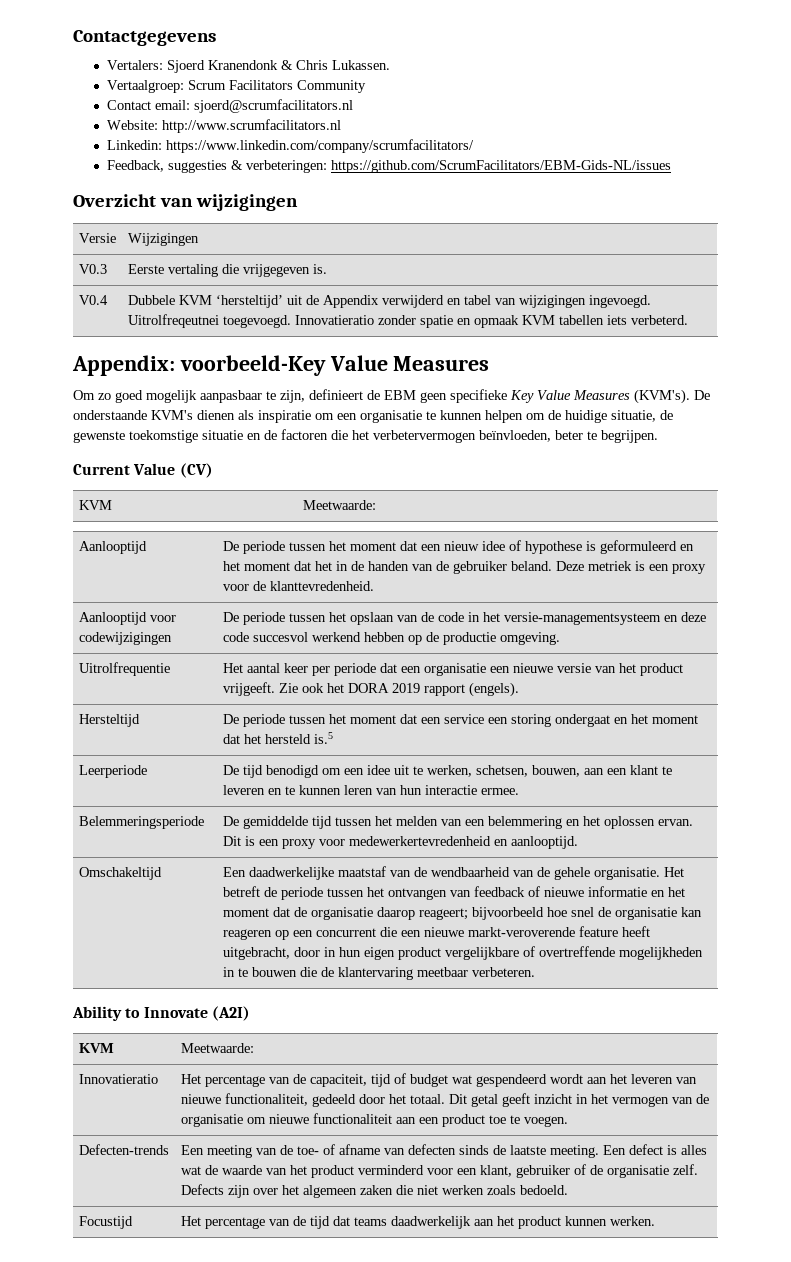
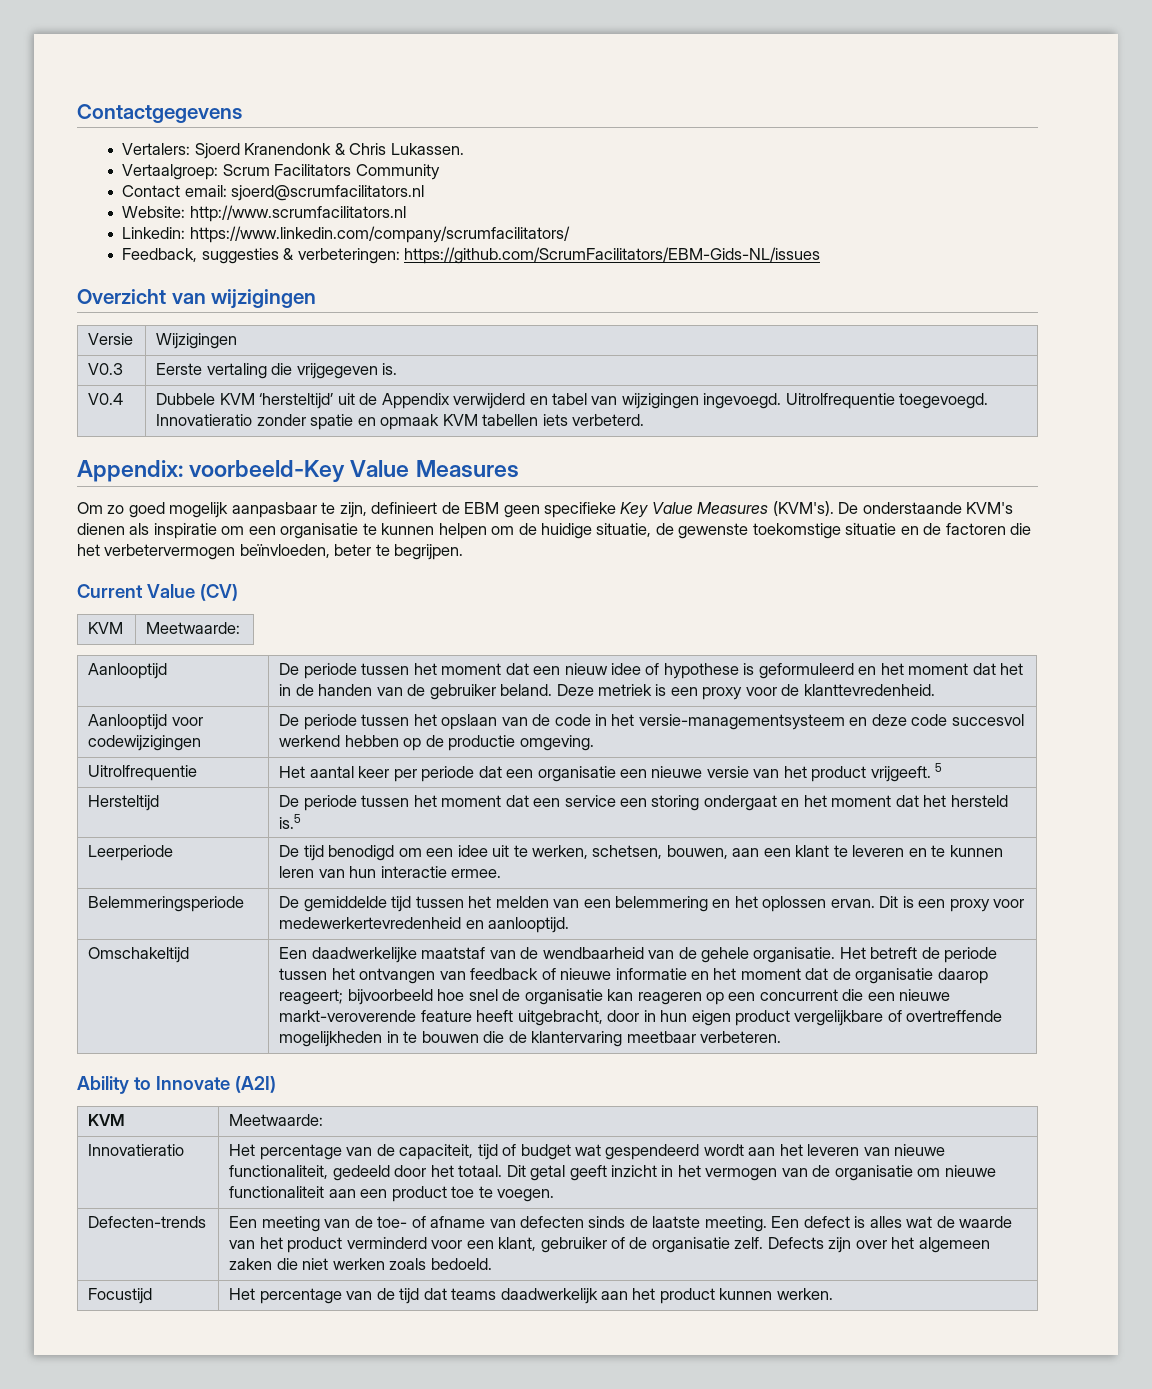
- V0.4 | Dubbele KVM ‘hersteltijd’ uit de Appendix verwijderd en tabel van wijzigingen ingevoegd. Uitrolfreqeutnei toegevoegd. Innovatieratio zonder spatie en opmaak KVM tabellen iets verbeterd.
+ V0.4 | Dubbele KVM ‘hersteltijd’ uit de Appendix verwijderd en tabel van wijzigingen ingevoegd. Uitrolfrequentie toegevoegd. Innovatieratio zonder spatie en opmaak KVM tabellen iets verbeterd.
- Uitrolfrequentie | Het aantal keer per periode dat een organisatie een nieuwe versie van het product vrijgeeft. Zie ook het DORA 2019 rapport (engels).
+ Uitrolfrequentie | Het aantal keer per periode dat een organisatie een nieuwe versie van het product vrijgeeft. 5

